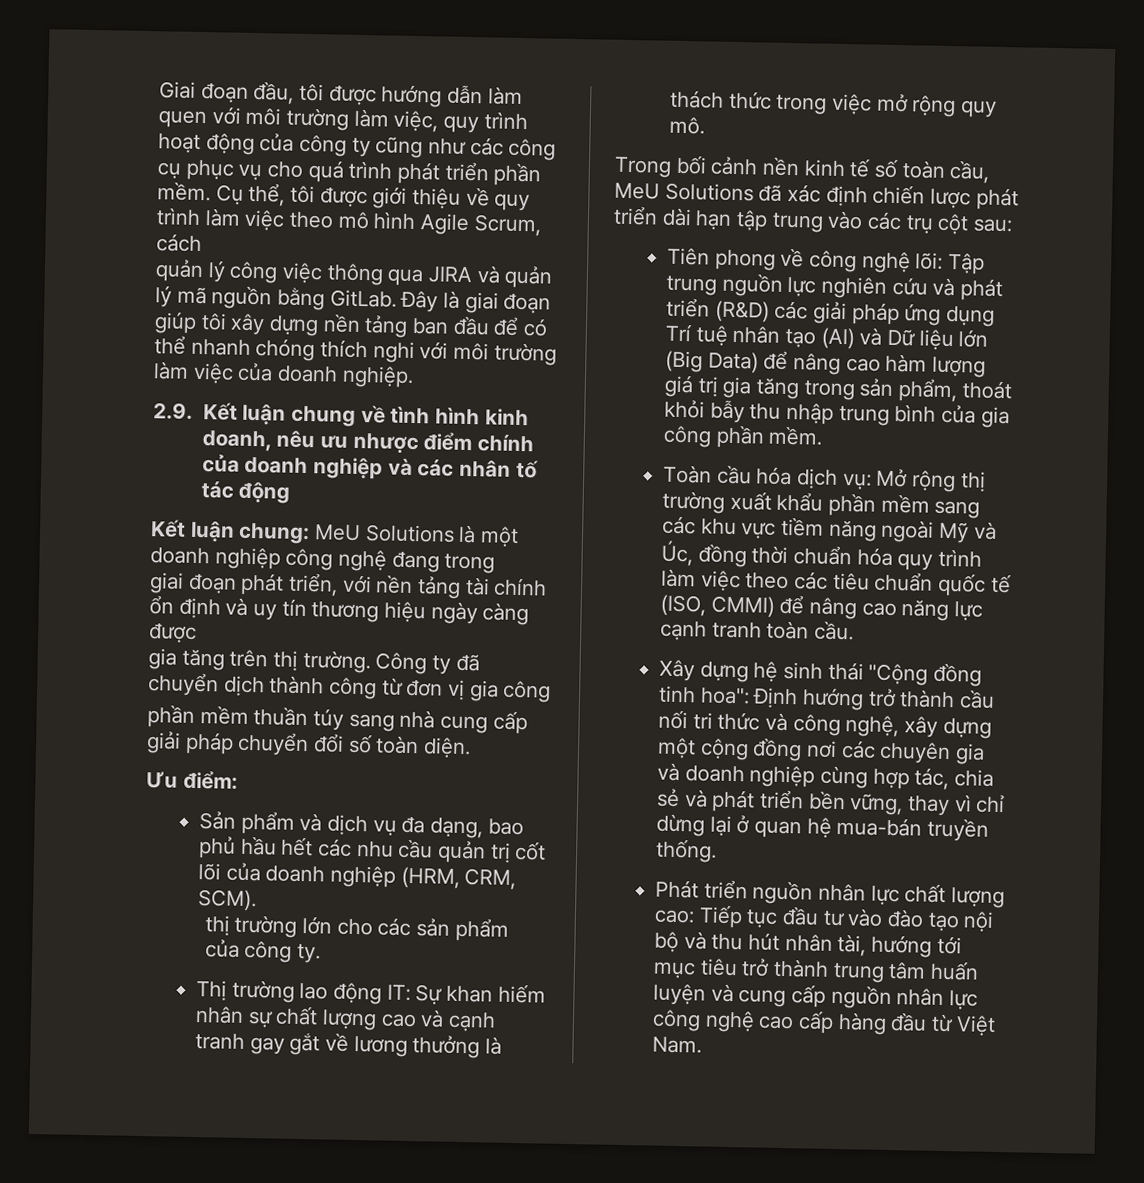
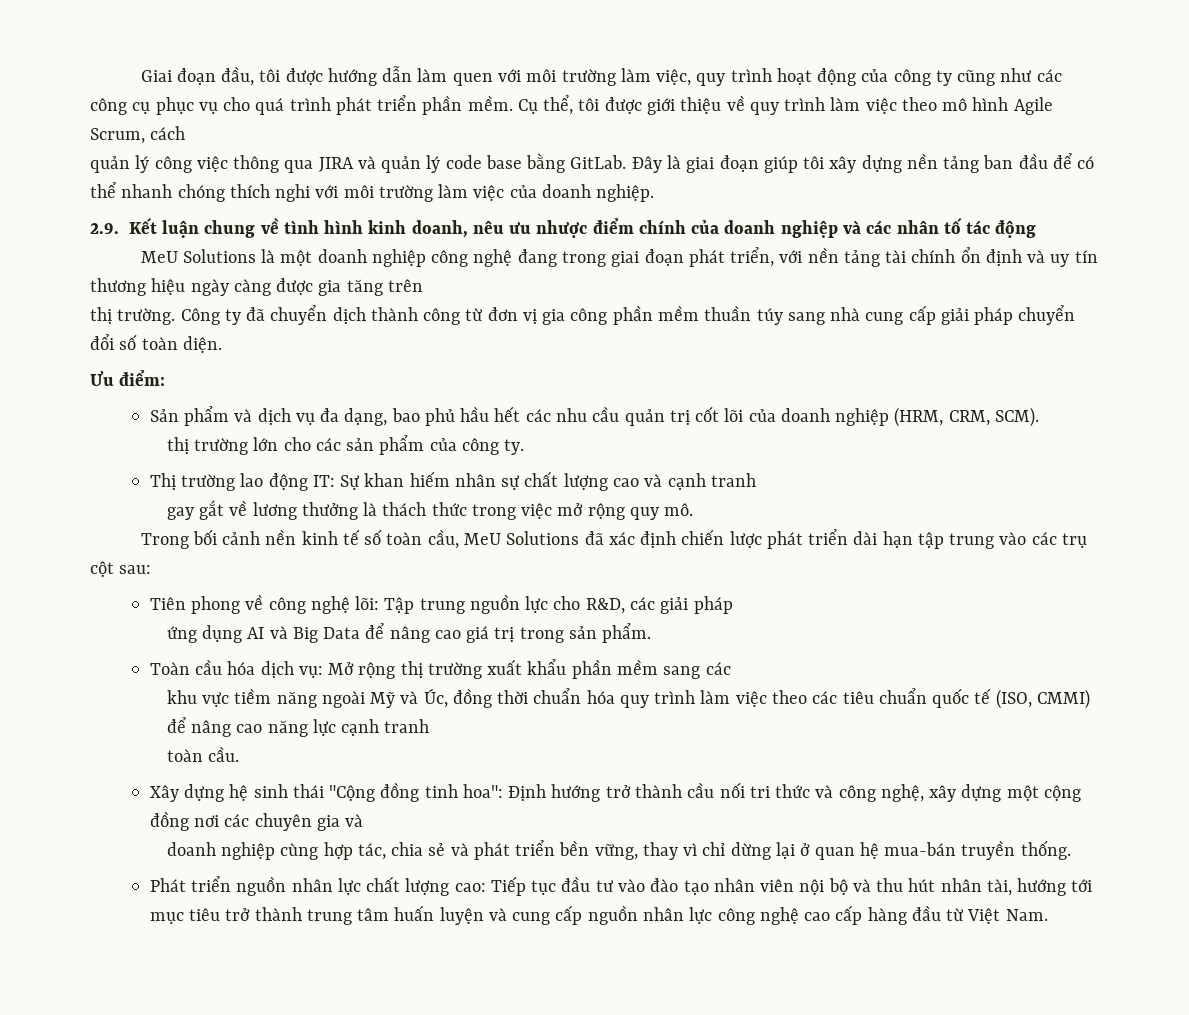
- quản lý công việc thông qua JIRA và quản lý mã nguồn bằng GitLab.
+ quản lý công việc thông qua JIRA và quản lý code base bằng GitLab.
- Kết luận chung: MeU Solutions là một doanh nghiệp công nghệ đang trong
- giai đoạn phát triển, với nền tảng tài chính ổn định và uy tín thương hiệu ngày càng được
- gia tăng trên thị trường.
+ MeU Solutions là một doanh nghiệp công nghệ đang trong giai đoạn phát triển, với nền tảng tài chính ổn định và uy tín thương hiệu ngày càng được gia tăng trên
+ thị trường.
- Công ty đã chuyển dịch thành công từ đơn vị gia công
- phần mềm thuần túy sang nhà cung cấp giải pháp chuyển đổi số toàn diện.
+ Công ty đã chuyển dịch thành công từ đơn vị gia công phần mềm thuần túy sang nhà cung cấp giải pháp chuyển đổi số toàn diện.
- Thị trường lao động IT: Sự khan hiếm nhân sự chất lượng cao và cạnh tranh gay gắt về lương thưởng là thách thức trong việc mở rộng quy mô.
+ Thị trường lao động IT: Sự khan hiếm nhân sự chất lượng cao và cạnh tranh
+ gay gắt về lương thưởng là thách thức trong việc mở rộng quy mô.
- Tiên phong về công nghệ lõi: Tập trung nguồn lực nghiên cứu và phát triển (R&D) các giải pháp ứng dụng Trí tuệ nhân tạo (AI) và Dữ liệu lớn (Big Data) để nâng cao hàm lượng giá trị gia tăng trong sản phẩm, thoát khỏi bẫy thu nhập trung bình của gia công phần mềm.
+ Tiên phong về công nghệ lõi: Tập trung nguồn lực cho R&D, các giải pháp
+ ứng dụng AI và Big Data để nâng cao giá trị trong sản phẩm.
- Toàn cầu hóa dịch vụ: Mở rộng thị trường xuất khẩu phần mềm sang các khu vực tiềm năng ngoài Mỹ và Úc, đồng thời chuẩn hóa quy trình làm việc theo các tiêu chuẩn quốc tế (ISO, CMMI) để nâng cao năng lực cạnh tranh toàn cầu.
+ Toàn cầu hóa dịch vụ: Mở rộng thị trường xuất khẩu phần mềm sang các
+ khu vực tiềm năng ngoài Mỹ và Úc, đồng thời chuẩn hóa quy trình làm việc theo các tiêu chuẩn quốc tế (ISO, CMMI) để nâng cao năng lực cạnh tranh
+ toàn cầu.
- Xây dựng hệ sinh thái "Cộng đồng tinh hoa": Định hướng trở thành cầu nối tri thức và công nghệ, xây dựng một cộng đồng nơi các chuyên gia và doanh nghiệp cùng hợp tác, chia sẻ và phát triển bền vững, thay vì chỉ dừng lại ở quan hệ mua-bán truyền thống.
+ Xây dựng hệ sinh thái "Cộng đồng tinh hoa": Định hướng trở thành cầu nối tri thức và công nghệ, xây dựng một cộng đồng nơi các chuyên gia và
+ doanh nghiệp cùng hợp tác, chia sẻ và phát triển bền vững, thay vì chỉ dừng lại ở quan hệ mua-bán truyền thống.
- Phát triển nguồn nhân lực chất lượng cao: Tiếp tục đầu tư vào đào tạo nội bộ và thu hút nhân tài, hướng tới mục tiêu trở thành trung tâm huấn luyện và cung cấp nguồn nhân lực công nghệ cao cấp hàng đầu từ Việt Nam.
+ Phát triển nguồn nhân lực chất lượng cao: Tiếp tục đầu tư vào đào tạo nhân viên nội bộ và thu hút nhân tài, hướng tới mục tiêu trở thành trung tâm huấn luyện và cung cấp nguồn nhân lực công nghệ cao cấp hàng đầu từ Việt Nam.

